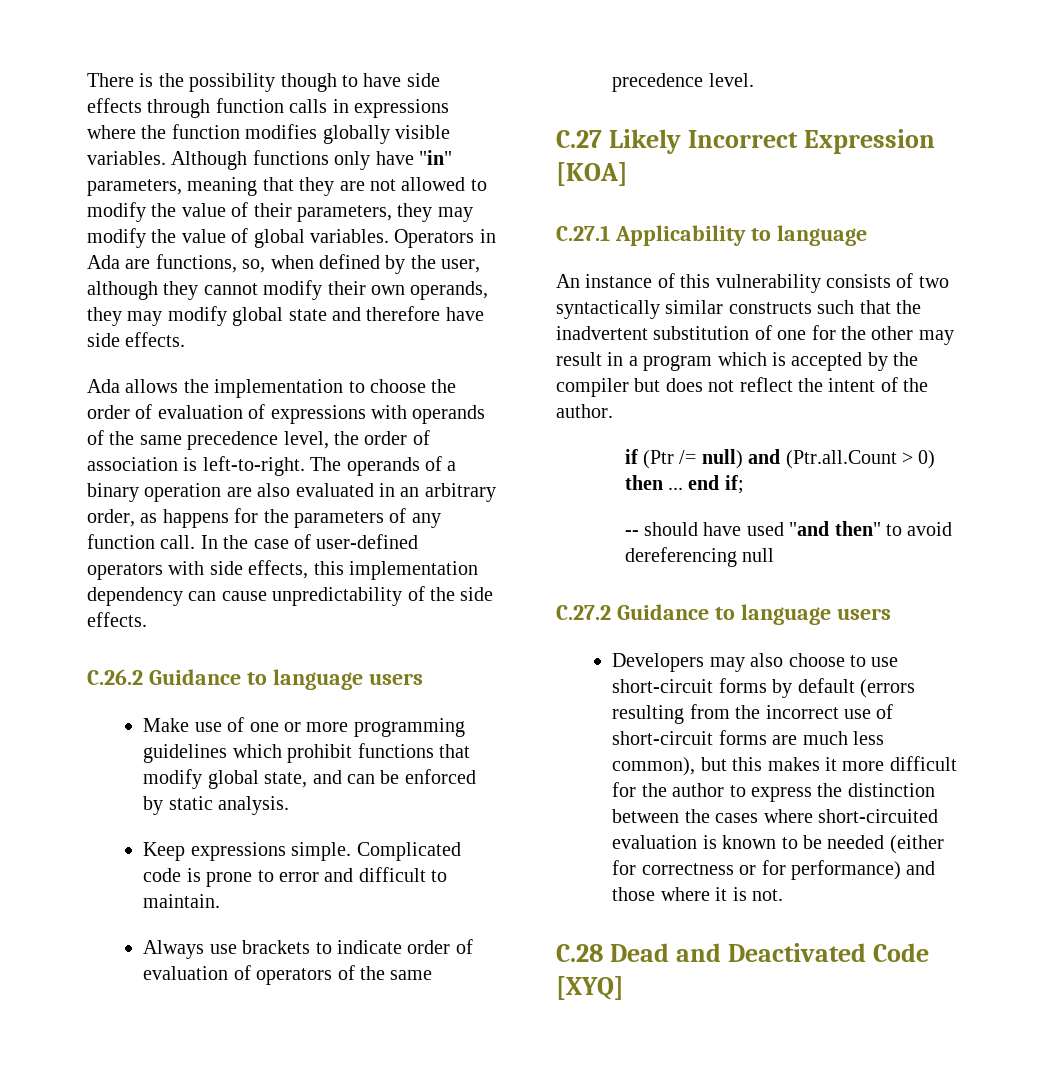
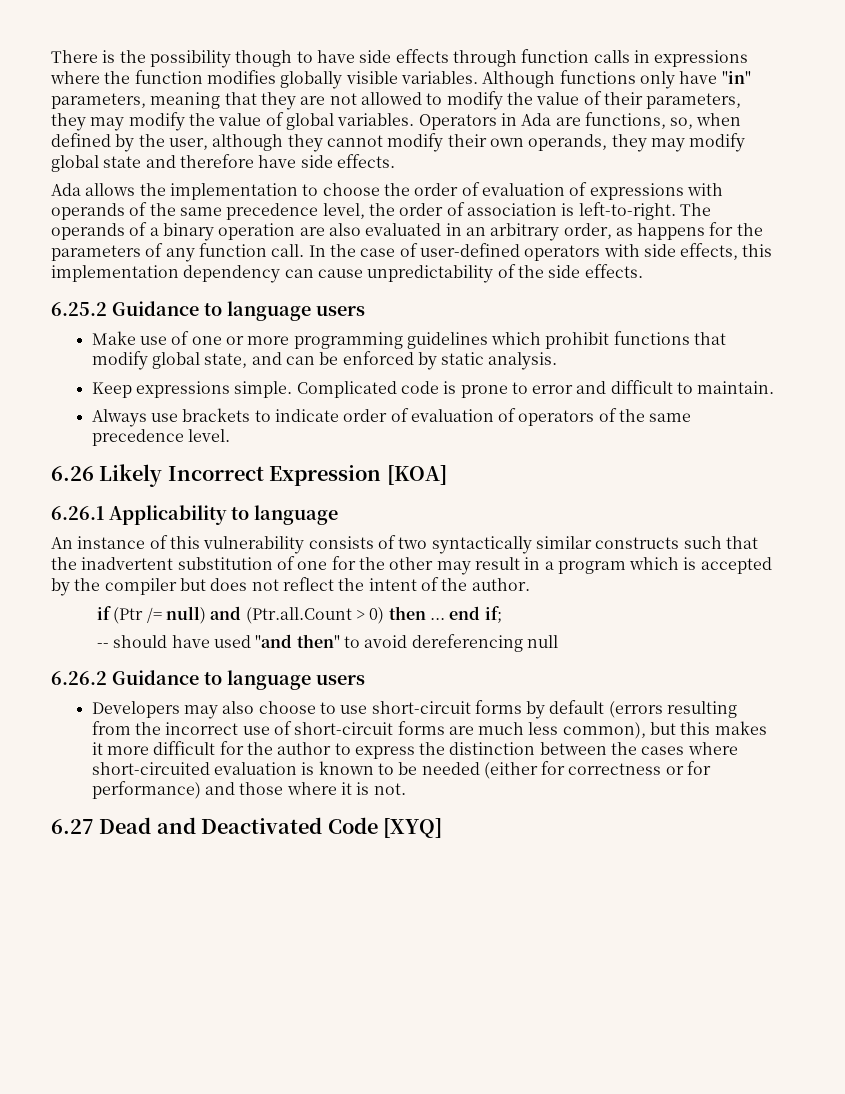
- C.26.2 Guidance to language users
+ 6.25.2 Guidance to language users
- C.27 Likely Incorrect Expression [KOA]
+ 6.26 Likely Incorrect Expression [KOA]
- C.27.1 Applicability to language
+ 6.26.1 Applicability to language
- C.27.2 Guidance to language users
+ 6.26.2 Guidance to language users
- C.28 Dead and Deactivated Code [XYQ]
+ 6.27 Dead and Deactivated Code [XYQ]

